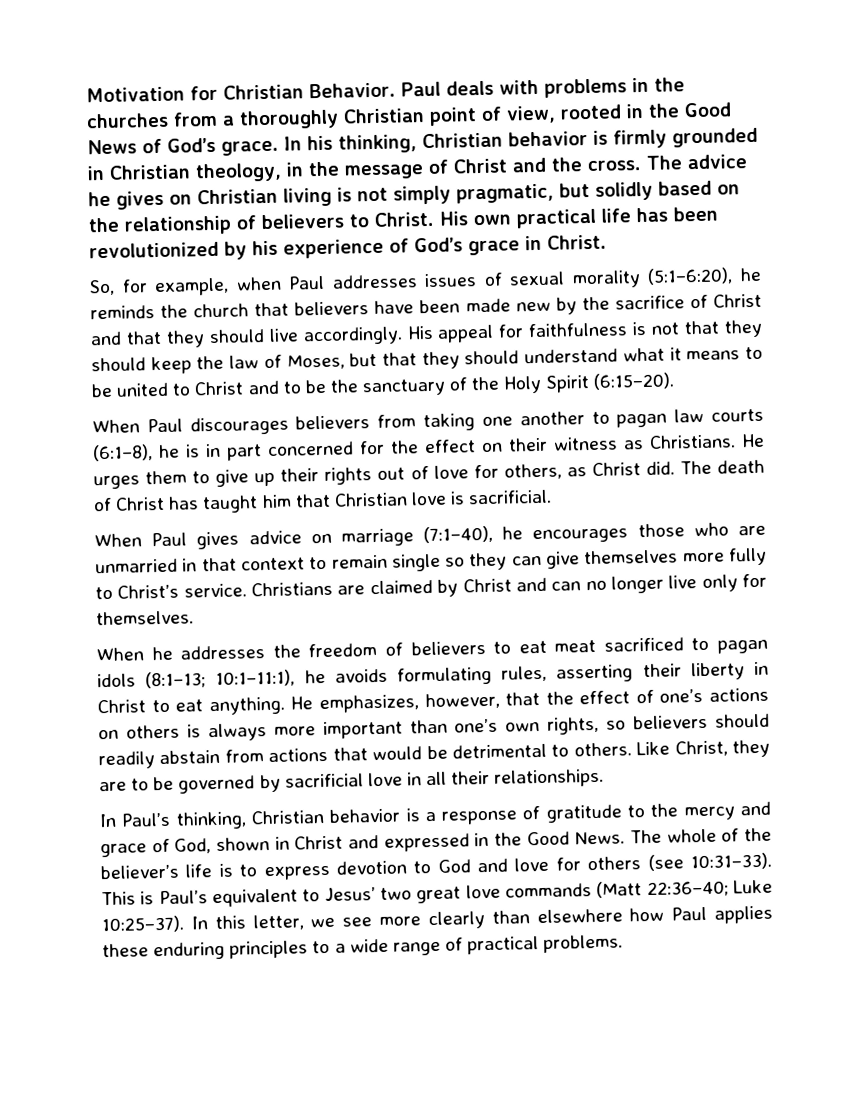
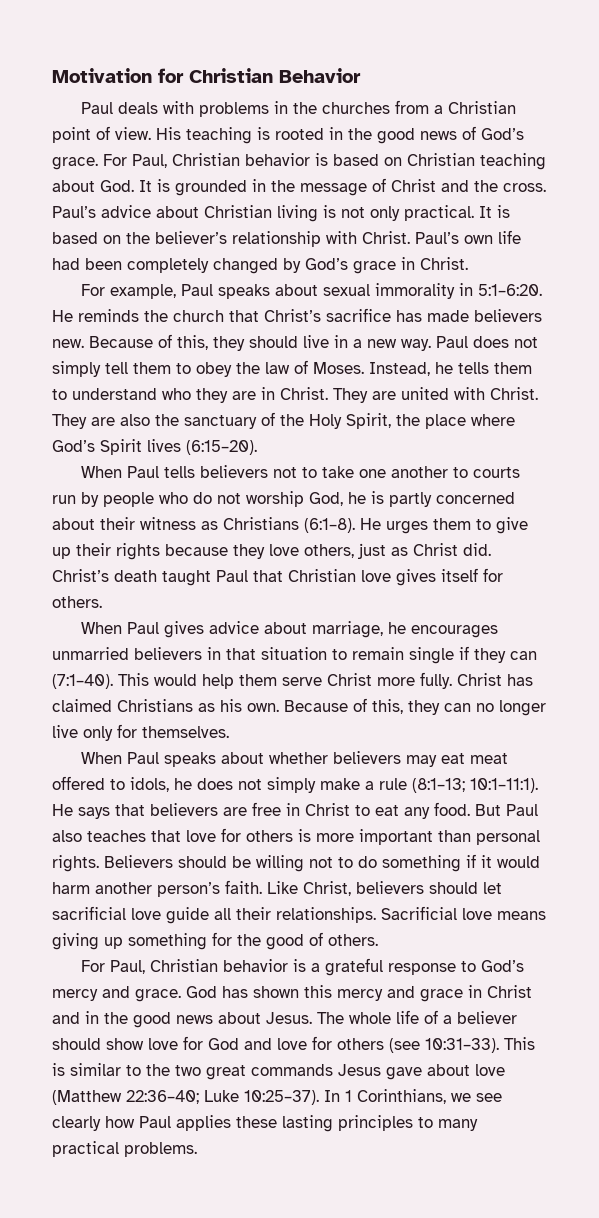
- Motivation for Christian Behavior. Paul deals with problems in the churches from a thoroughly Christian point of view, rooted in the Good News of God’s grace.
+ Motivation for Christian Behavior
+ Paul deals with problems in the churches from a Christian point of view. His teaching is rooted in the good news of God’s grace.
- In his thinking, Christian behavior is firmly grounded in Christian theology, in the message of Christ and the cross.
+ For Paul, Christian behavior is based on Christian teaching about God. It is grounded in the message of Christ and the cross.
- The advice he gives on Christian living is not simply pragmatic, but solidly based on the relationship of believers to Christ. His own practical life has been revolutionized by his experience of God’s grace in Christ.
- So, for example, when Paul addresses issues of sexual morality (5:1–6:20), he reminds the church that believers have been made new by the sacrifice of Christ and that they should live accordingly. His appeal for faithfulness is not that they should keep the law of Moses, but that they should understand what it means to be united to Christ and to be the sanctuary of the Holy Spirit (6:15–20).
- When Paul discourages believers from taking one another to pagan law courts (6:1–8), he is in part concerned for the effect on their witness as Christians.
+ Paul’s advice about Christian living is not only practical. It is based on the believer’s relationship with Christ. Paul’s own life had been completely changed by God’s grace in Christ.
+ For example, Paul speaks about sexual immorality in 5:1–6:20. He reminds the church that Christ’s sacrifice has made believers new. Because of this, they should live in a new way. Paul does not simply tell them to obey the law of Moses. Instead, he tells them to understand who they are in Christ. They are united with Christ. They are also the sanctuary of the Holy Spirit, the place where God’s Spirit lives (6:15–20).
+ When Paul tells believers not to take one another to courts run by people who do not worship God, he is partly concerned about their witness as Christians (6:1–8).
- He urges them to give up their rights out of love for others, as Christ did. The death of Christ has taught him that Christian love is sacrificial.
- When Paul gives advice on marriage (7:1–40), he encourages those who are unmarried in that context to remain single so they can give themselves more fully to Christ’s service. Christians are claimed by Christ and can no longer live only for themselves.
+ He urges them to give up their rights because they love others, just as Christ did. Christ’s death taught Paul that Christian love gives itself for others.
+ When Paul gives advice about marriage, he encourages unmarried believers in that situation to remain single if they can (7:1–40). This would help them serve Christ more fully. Christ has claimed Christians as his own. Because of this, they can no longer live only for themselves.
- When he addresses the freedom of believers to eat meat sacrificed to pagan idols (8:1–13; 10:1–11:1), he avoids formulating rules, asserting their liberty in Christ to eat anything. He emphasizes, however, that the effect of one’s actions on others is always more important than one’s own rights, so believers should readily abstain from actions that would be detrimental to others. Like Christ, they are to be governed by sacrificial love in all their relationships.
- In Paul’s thinking, Christian behavior is a response of gratitude to the mercy and grace of God, shown in Christ and expressed in the Good News. The whole of the believer’s life is to express devotion to God and love for others (see 10:31–33).
+ When Paul speaks about whether believers may eat meat offered to idols, he does not simply make a rule (8:1–13; 10:1–11:1). He says that believers are free in Christ to eat any food. But Paul also teaches that love for others is more important than personal rights. Believers should be willing not to do something if it would harm another person’s faith. Like Christ, believers should let sacrificial love guide all their relationships. Sacrificial love means giving up something for the good of others.
+ For Paul, Christian behavior is a grateful response to God’s mercy and grace. God has shown this mercy and grace in Christ and in the good news about Jesus. The whole life of a believer should show love for God and love for others (see 10:31–33).
- This is Paul’s equivalent to Jesus’ two great love commands (Matt 22:36–40; Luke 10:25–37). In this letter, we see more clearly than elsewhere how Paul applies these enduring principles to a wide range of practical problems.
+ This is similar to the two great commands Jesus gave about love (Matthew 22:36–40; Luke 10:25–37). In 1 Corinthians, we see clearly how Paul applies these lasting principles to many practical problems.

